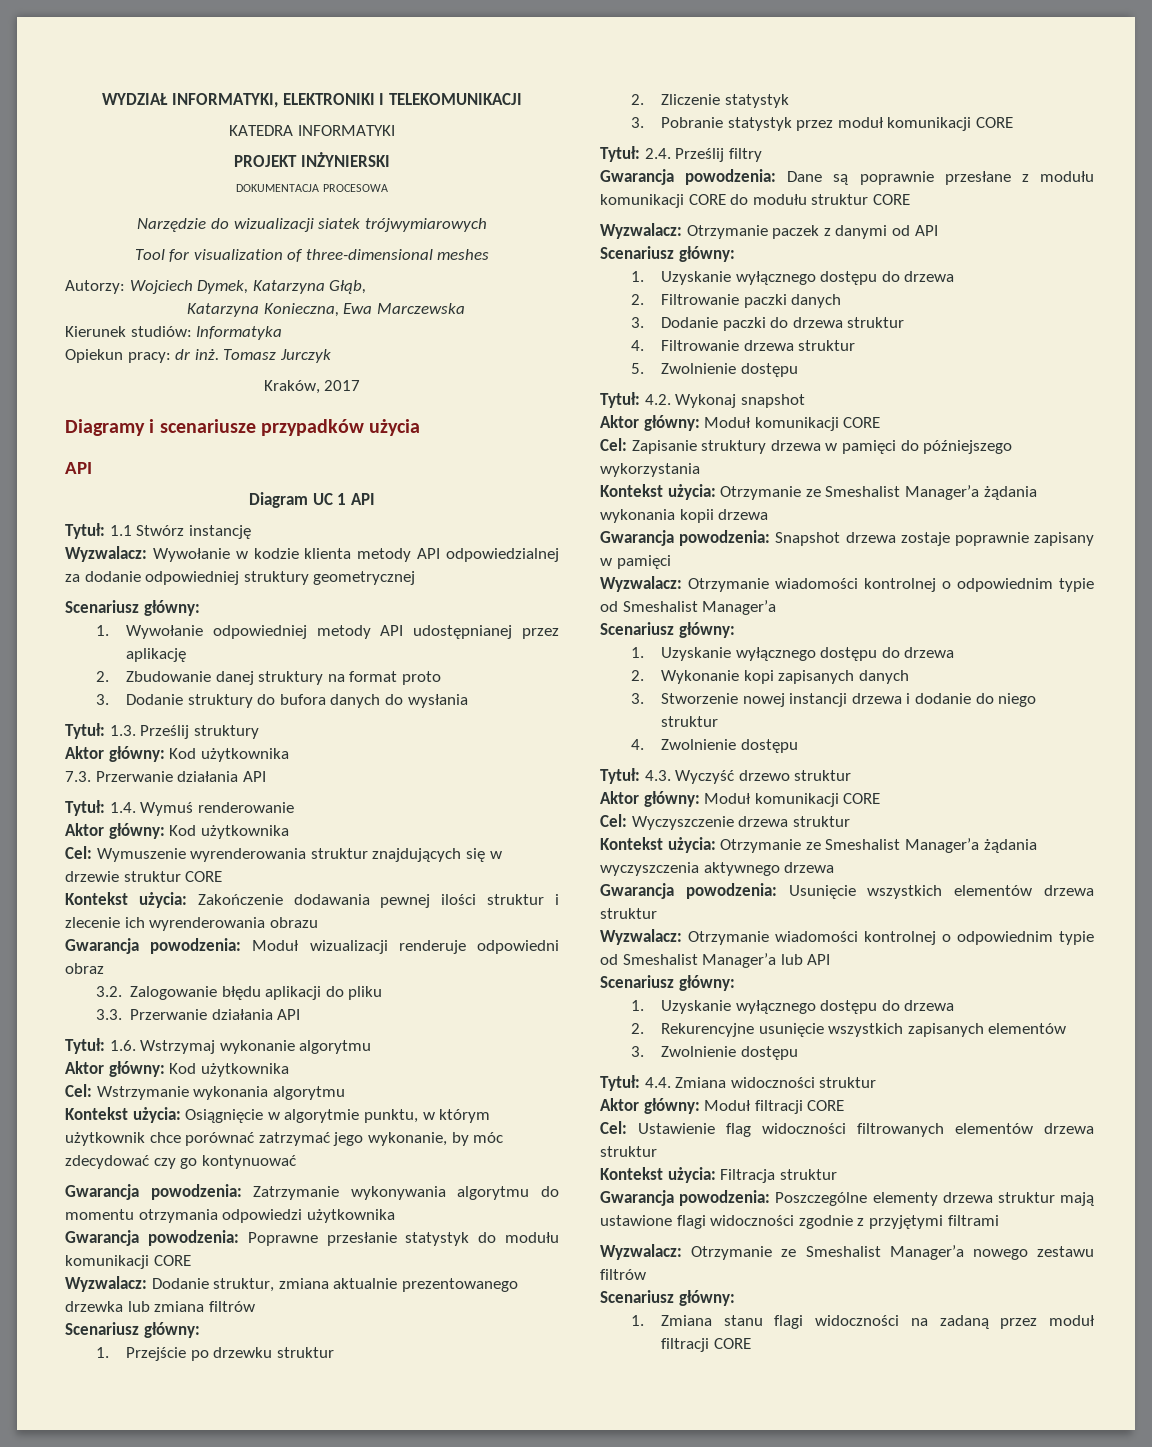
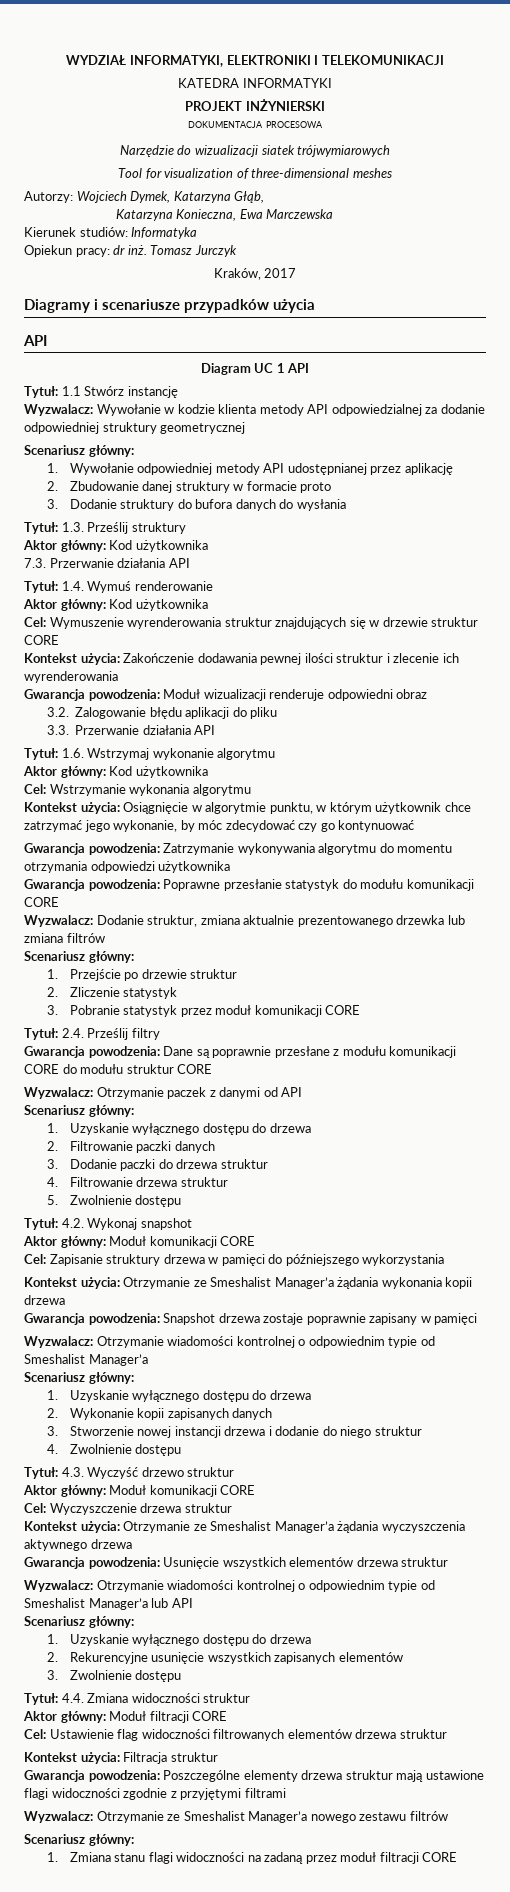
- 2. Zbudowanie danej struktury na format proto
+ 2. Zbudowanie danej struktury w formacie proto
- Kontekst użycia: Zakończenie dodawania pewnej ilości struktur i zlecenie ich wyrenderowania obrazu
+ Kontekst użycia: Zakończenie dodawania pewnej ilości struktur i zlecenie ich wyrenderowania
- Kontekst użycia: Osiągnięcie w algorytmie punktu, w którym użytkownik chce porównać zatrzymać jego wykonanie, by móc zdecydować czy go kontynuować
+ Kontekst użycia: Osiągnięcie w algorytmie punktu, w którym użytkownik chce zatrzymać jego wykonanie, by móc zdecydować czy go kontynuować
- 1. Przejście po drzewku struktur
+ 1. Przejście po drzewie struktur
- 2. Wykonanie kopi zapisanych danych
+ 2. Wykonanie kopii zapisanych danych

